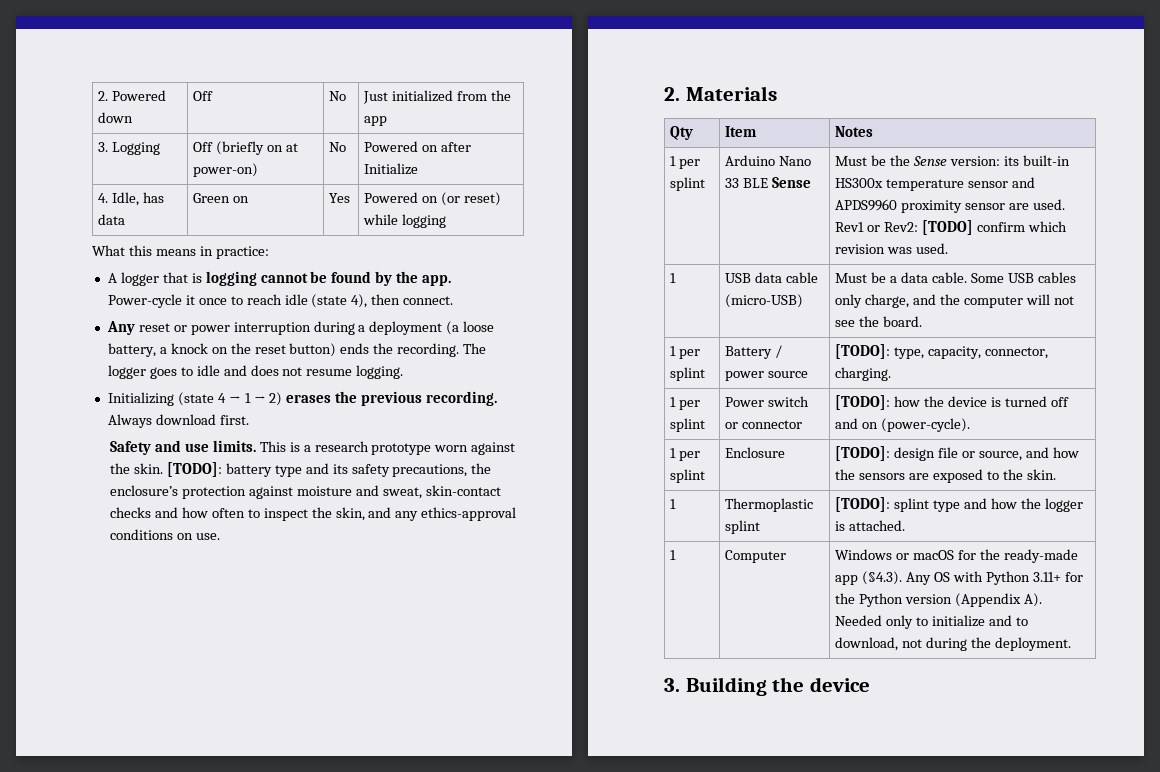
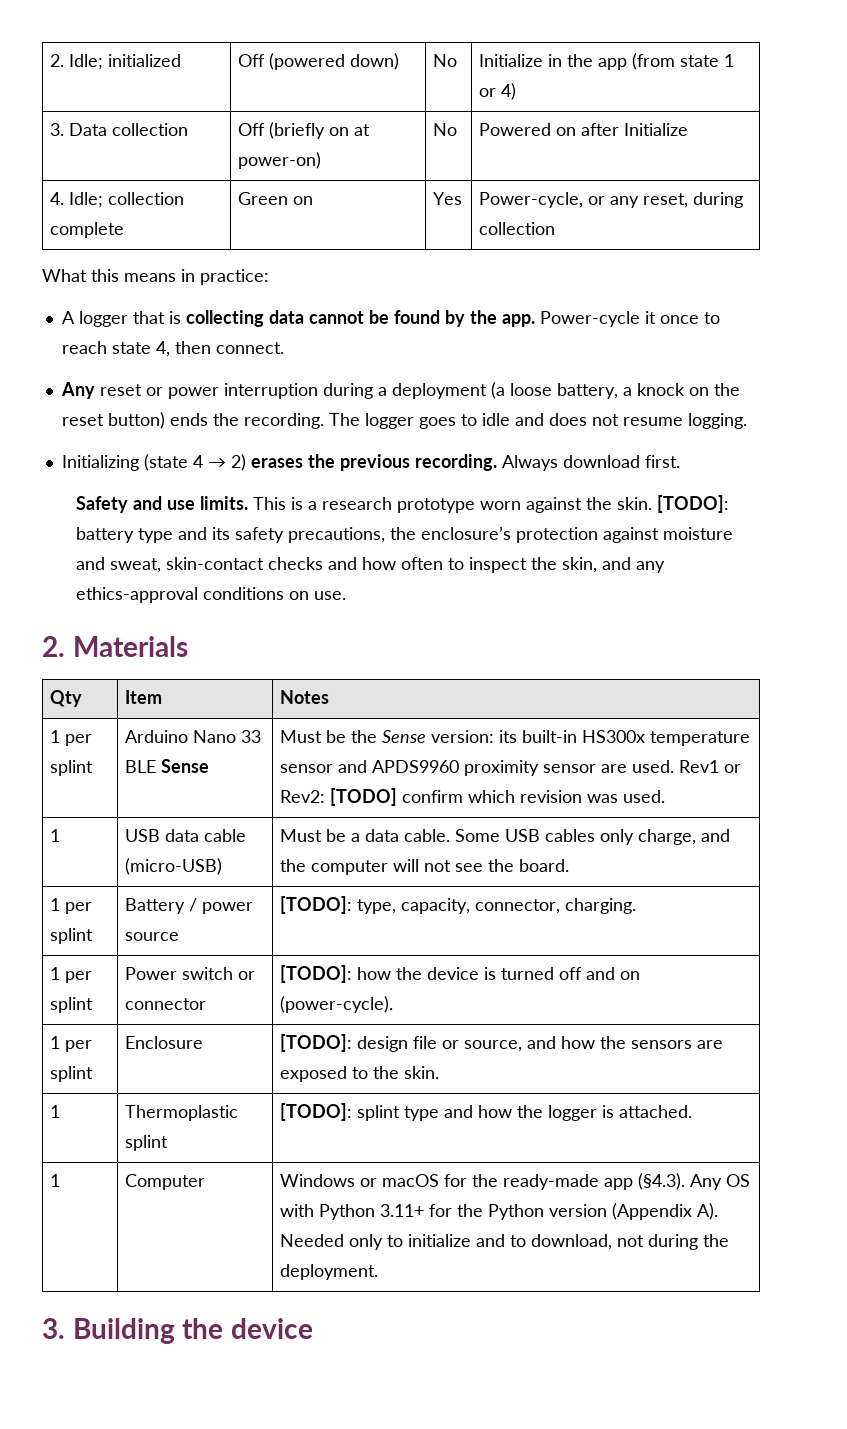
- 2. Powered down | Off | No | Just initialized from the app
- 3. Logging | Off (briefly on at power-on) | No | Powered on after Initialize
+ 2. Idle; initialized | Off (powered down) | No | Initialize in the app (from state 1 or 4)
+ 3. Data collection | Off (briefly on at power-on) | No | Powered on after Initialize
- 4. Idle, has data | Green on | Yes | Powered on (or reset) while logging
+ 4. Idle; collection complete | Green on | Yes | Power-cycle, or any reset, during collection
- A logger that is logging cannot be found by the app.
+ A logger that is collecting data cannot be found by the app.
- Power-cycle it once to reach idle (state 4), then connect.
+ Power-cycle it once to reach state 4, then connect.
- Initializing (state 4 → 1 → 2) erases the previous recording.
+ Initializing (state 4 → 2) erases the previous recording.

